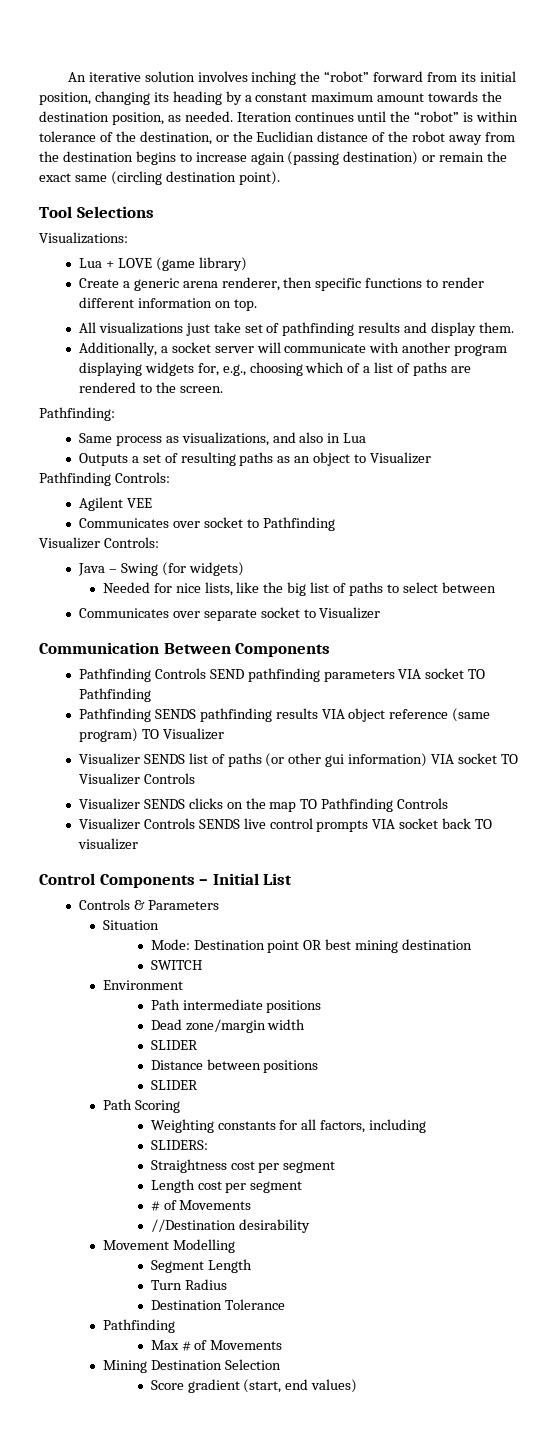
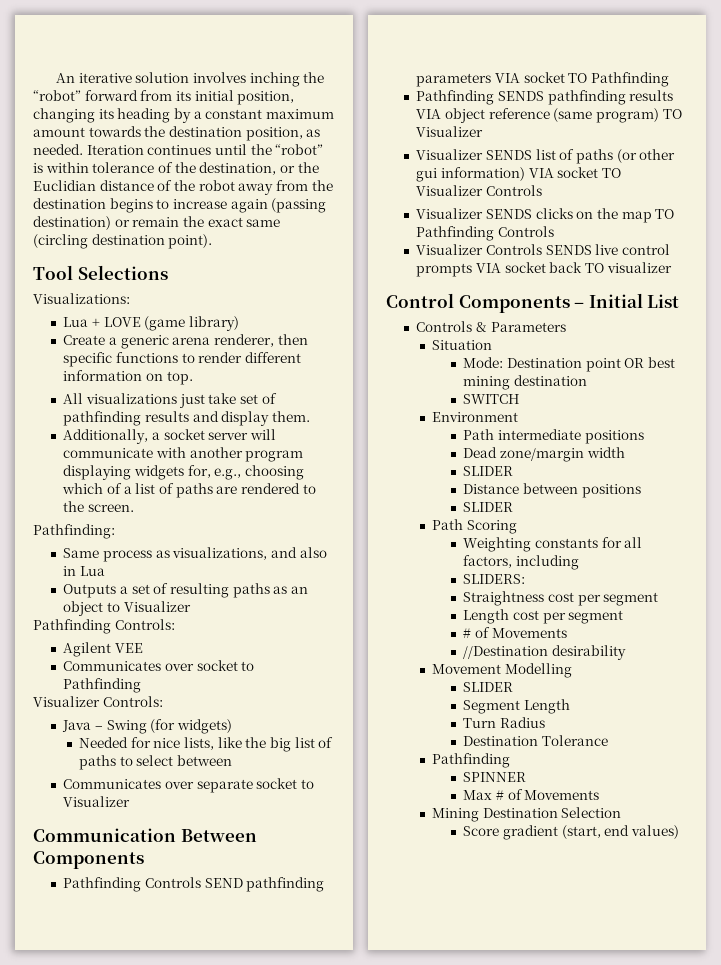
  Movement Modelling
+ SLIDER
+ SPINNER

